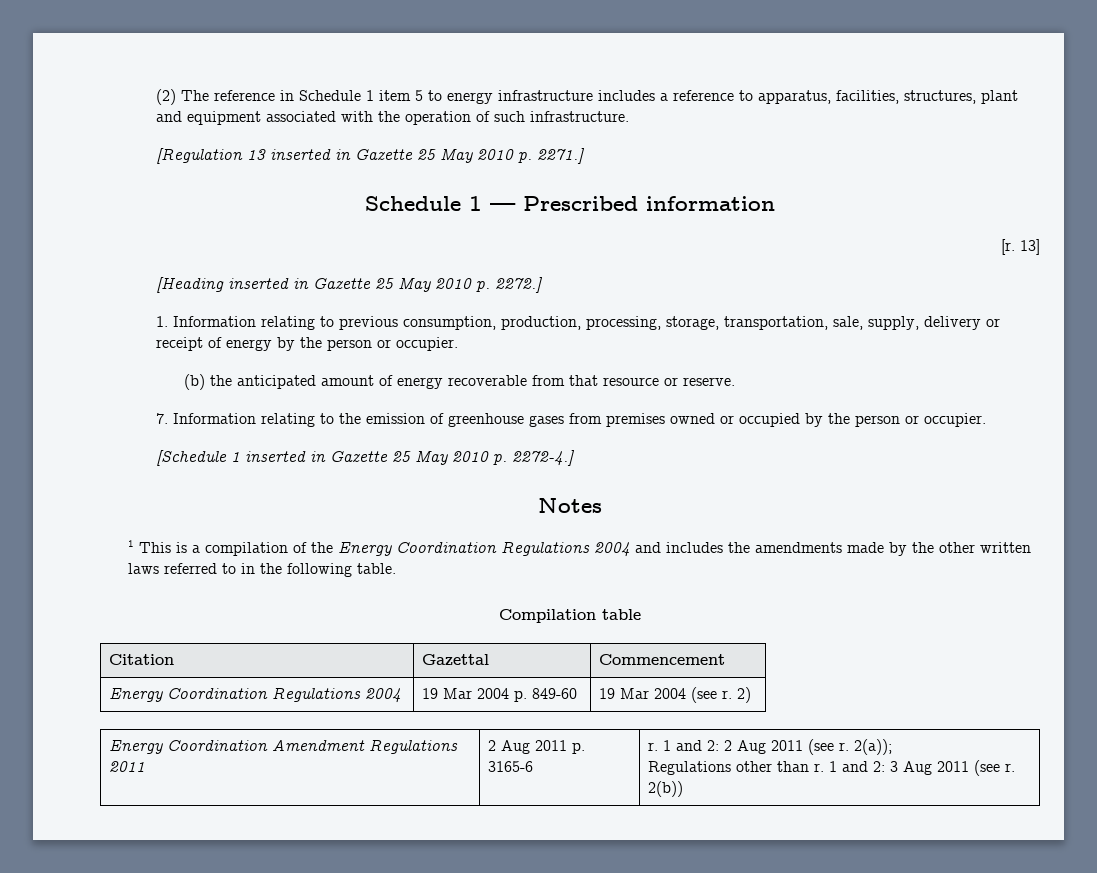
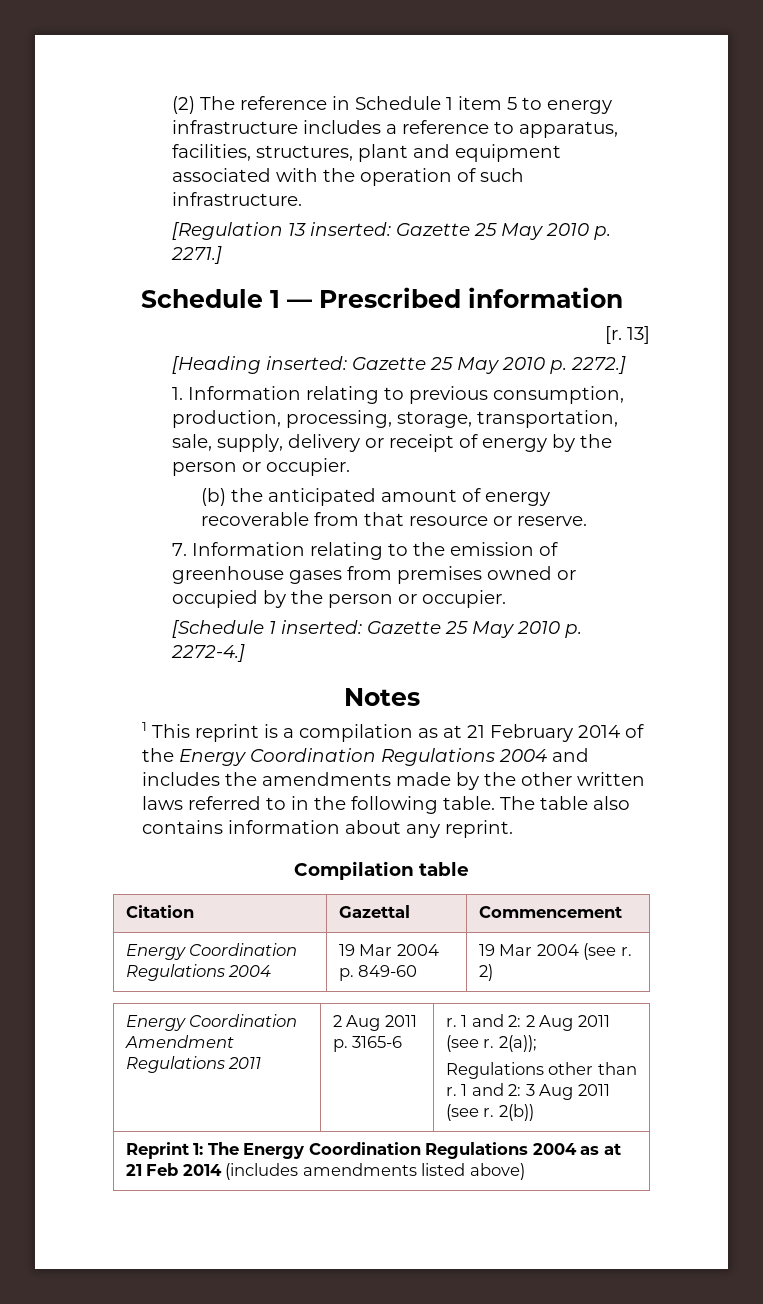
- [Regulation 13 inserted in Gazette 25 May 2010 p. 2271.]
+ [Regulation 13 inserted: Gazette 25 May 2010 p. 2271.]
- [Heading inserted in Gazette 25 May 2010 p. 2272.]
+ [Heading inserted: Gazette 25 May 2010 p. 2272.]
- [Schedule 1 inserted in Gazette 25 May 2010 p. 2272-4.]
+ [Schedule 1 inserted: Gazette 25 May 2010 p. 2272-4.]
- 1 This is a compilation of the Energy Coordination Regulations 2004 and includes the amendments made by the other written laws referred to in the following table.
+ 1 This reprint is a compilation as at 21 February 2014 of the Energy Coordination Regulations 2004 and includes the amendments made by the other written laws referred to in the following table. The table also contains information about any reprint.
+ Reprint 1: The Energy Coordination Regulations 2004 as at 21 Feb 2014 (includes amendments listed above)

